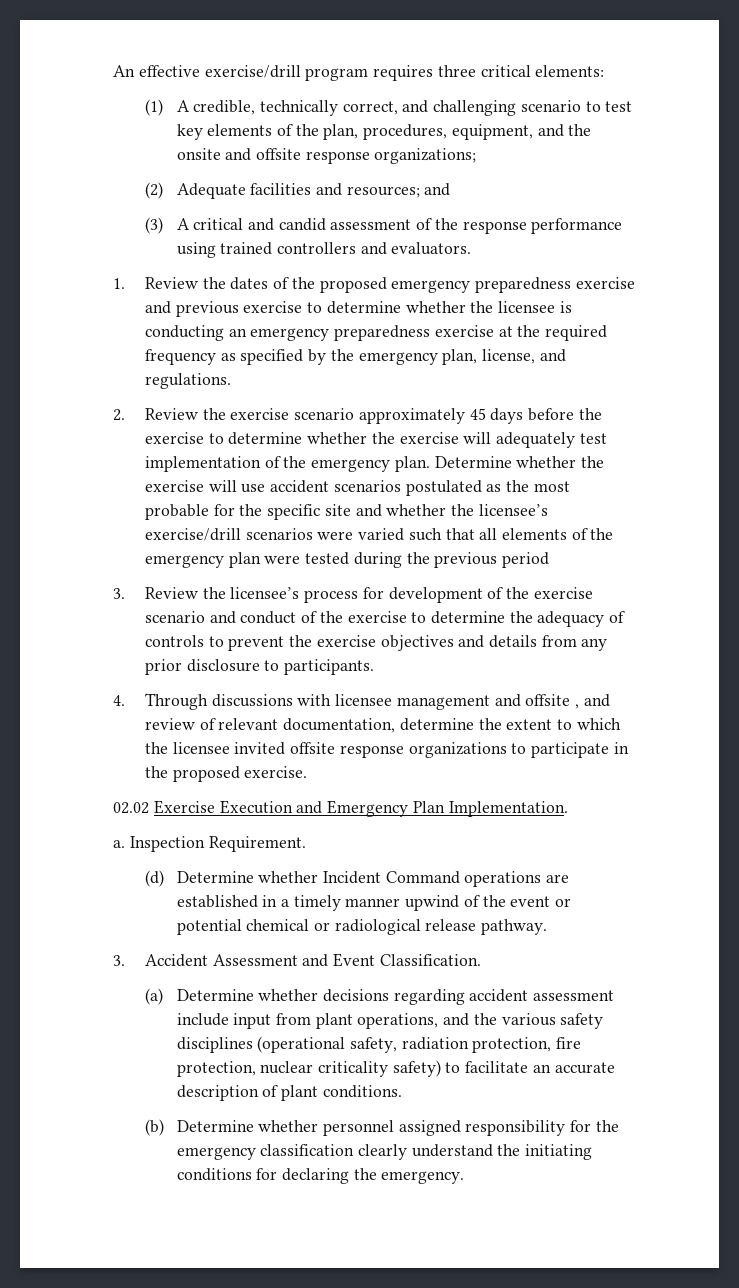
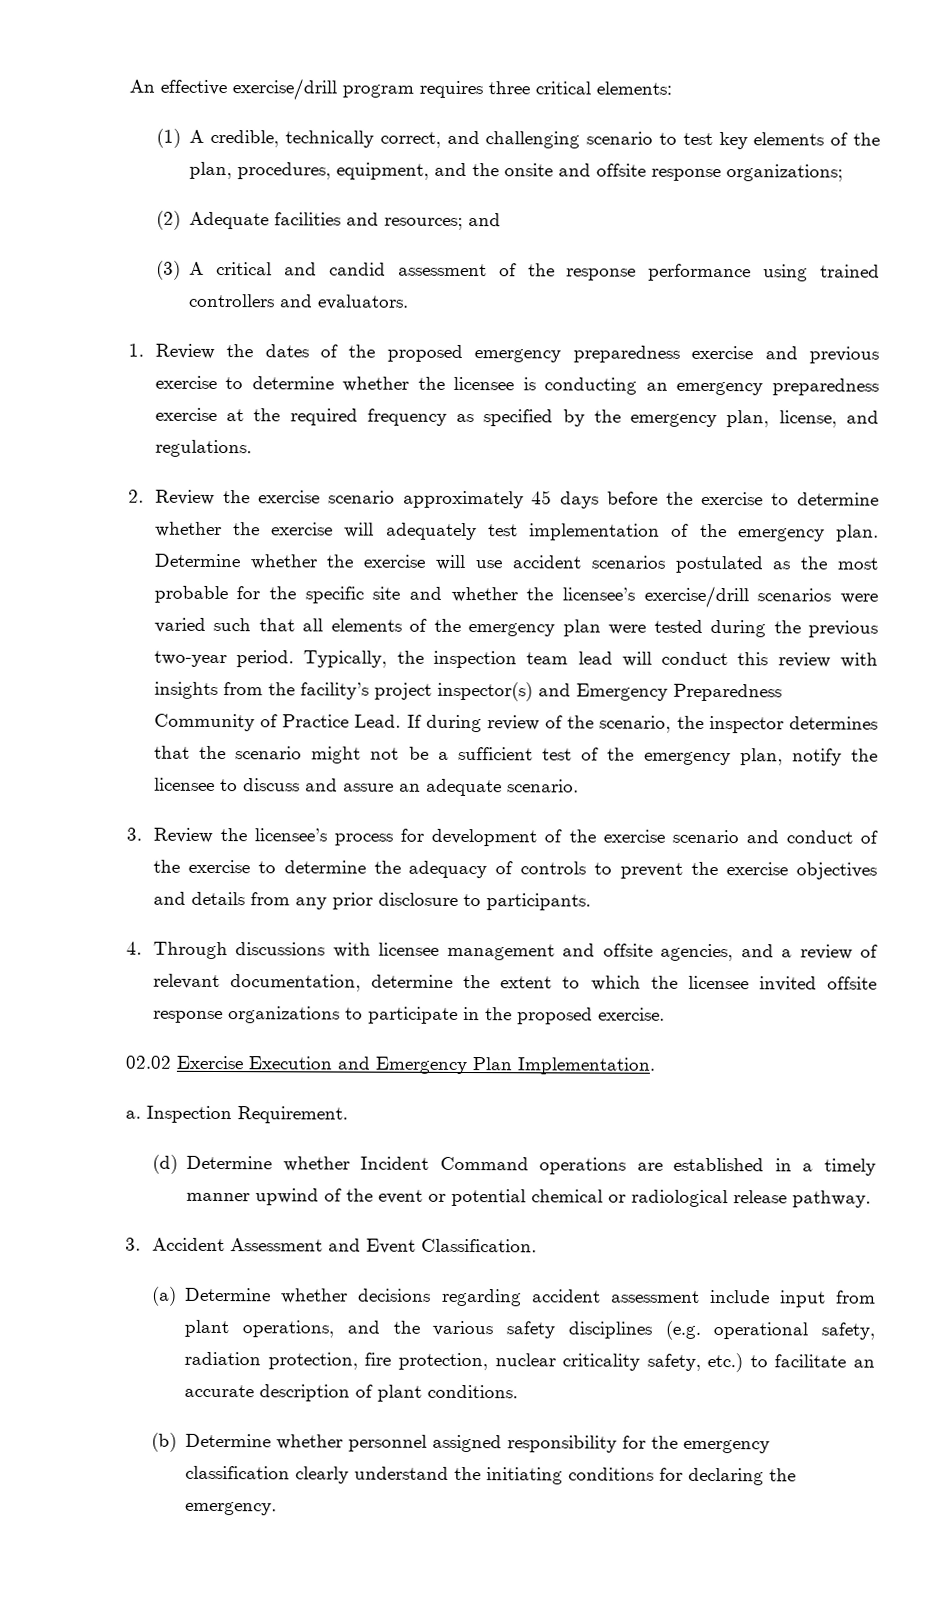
- Determine whether the exercise will use accident scenarios postulated as the most probable for the specific site and whether the licensee’s exercise/drill scenarios were varied such that all elements of the emergency plan were tested during the previous period
+ Determine whether the exercise will use accident scenarios postulated as the most probable for the specific site and whether the licensee’s exercise/drill scenarios were varied such that all elements of the emergency plan were tested during the previous two-year period. Typically, the inspection team lead will conduct this review with insights from the facility’s project inspector(s) and Emergency Preparedness Community of Practice Lead. If during review of the scenario, the inspector determines that the scenario might not be a sufficient test of the emergency plan, notify the licensee to discuss and assure an adequate scenario.
- 4. Through discussions with licensee management and offsite , and review of relevant documentation, determine the extent to which the licensee invited offsite response organizations to participate in the proposed exercise.
+ 4. Through discussions with licensee management and offsite agencies, and a review of relevant documentation, determine the extent to which the licensee invited offsite response organizations to participate in the proposed exercise.
- (a) Determine whether decisions regarding accident assessment include input from plant operations, and the various safety disciplines (operational safety, radiation protection, fire protection, nuclear criticality safety) to facilitate an accurate description of plant conditions.
+ (a) Determine whether decisions regarding accident assessment include input from plant operations, and the various safety disciplines (e.g. operational safety, radiation protection, fire protection, nuclear criticality safety, etc.) to facilitate an accurate description of plant conditions.

